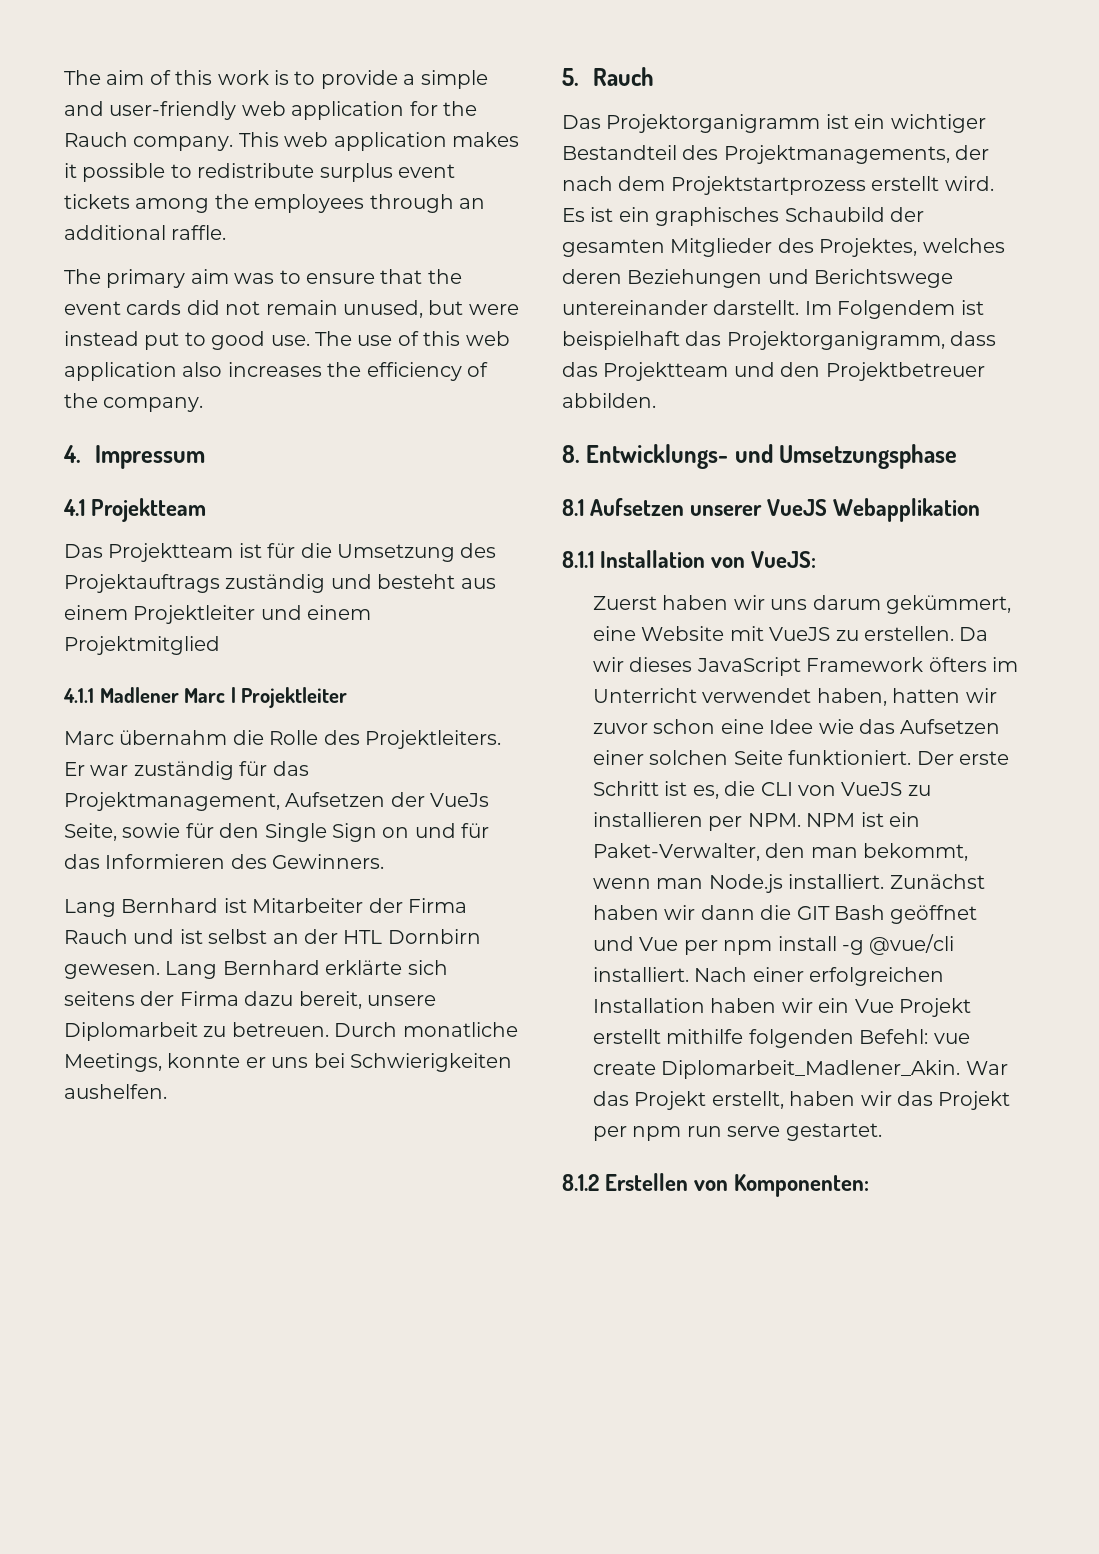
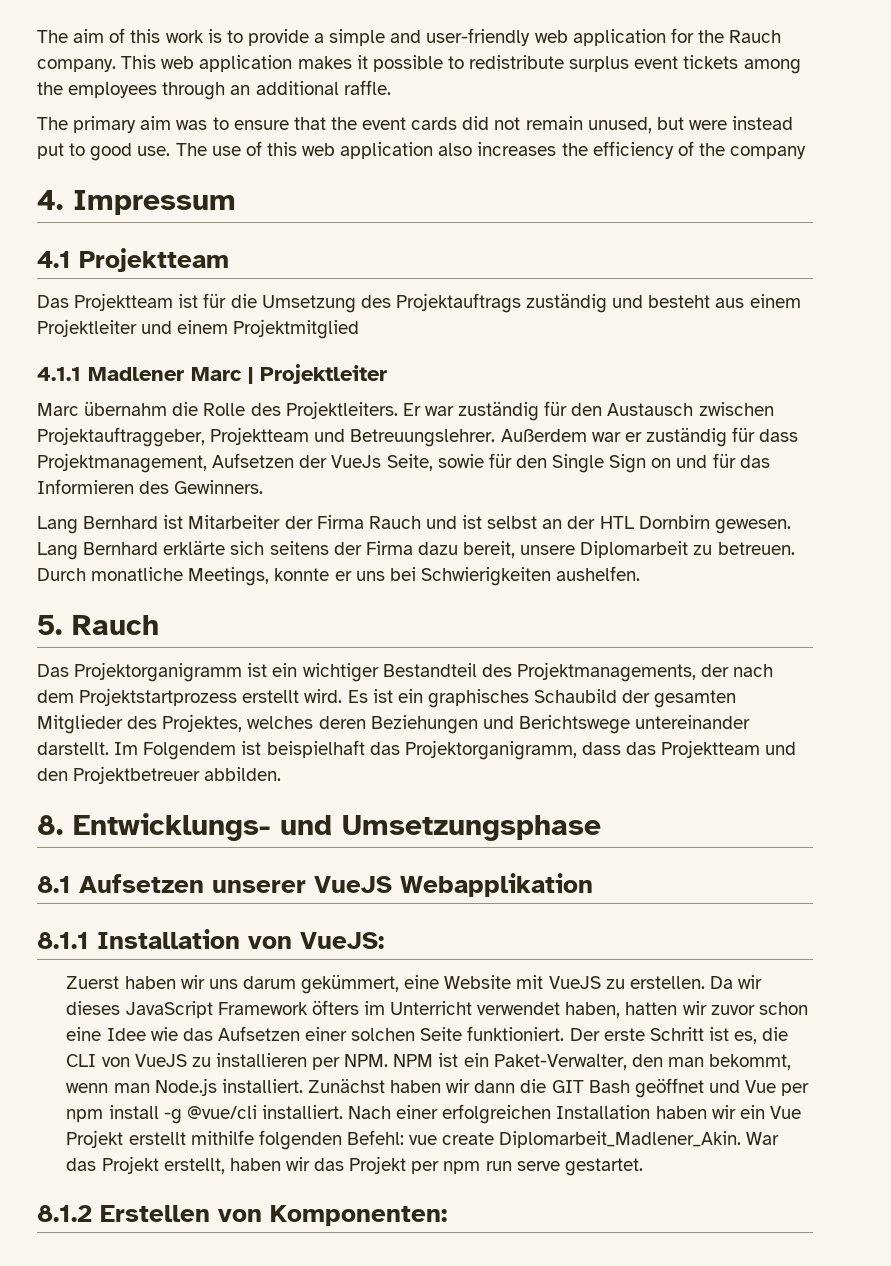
- The use of this web application also increases the efficiency of the company.
+ The use of this web application also increases the efficiency of the company
- Er war zuständig für das Projektmanagement, Aufsetzen der VueJs Seite, sowie für den Single Sign on und für das Informieren des Gewinners.
+ Er war zuständig für den Austausch zwischen Projektauftraggeber, Projektteam und Betreuungslehrer. Außerdem war er zuständig für dass Projektmanagement, Aufsetzen der VueJs Seite, sowie für den Single Sign on und für das Informieren des Gewinners.

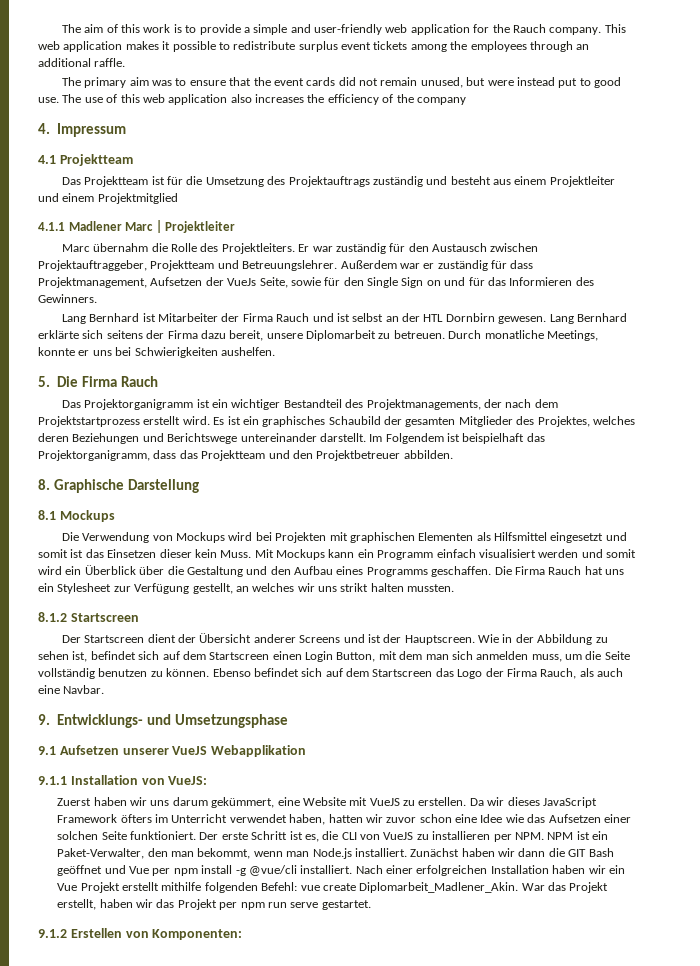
- 5. Rauch
+ 5. Die Firma Rauch
- 8. Entwicklungs- und Umsetzungsphase
+ 8. Graphische Darstellung
+ 8.1 Mockups
+ Die Verwendung von Mockups wird bei Projekten mit graphischen Elementen als Hilfsmittel eingesetzt und somit ist das Einsetzen dieser kein Muss. Mit Mockups kann ein Programm einfach visualisiert werden und somit wird ein Überblick über die Gestaltung und den Aufbau eines Programms geschaffen. Die Firma Rauch hat uns ein Stylesheet zur Verfügung gestellt, an welches wir uns strikt halten mussten.
+ 8.1.2 Startscreen
+ Der Startscreen dient der Übersicht anderer Screens und ist der Hauptscreen. Wie in der Abbildung zu sehen ist, befindet sich auf dem Startscreen einen Login Button, mit dem man sich anmelden muss, um die Seite vollständig benutzen zu können. Ebenso befindet sich auf dem Startscreen das Logo der Firma Rauch, als auch eine Navbar.
+ 9. Entwicklungs- und Umsetzungsphase
- 8.1 Aufsetzen unserer VueJS Webapplikation
+ 9.1 Aufsetzen unserer VueJS Webapplikation
- 8.1.1 Installation von VueJS:
+ 9.1.1 Installation von VueJS:
- 8.1.2 Erstellen von Komponenten:
+ 9.1.2 Erstellen von Komponenten:

